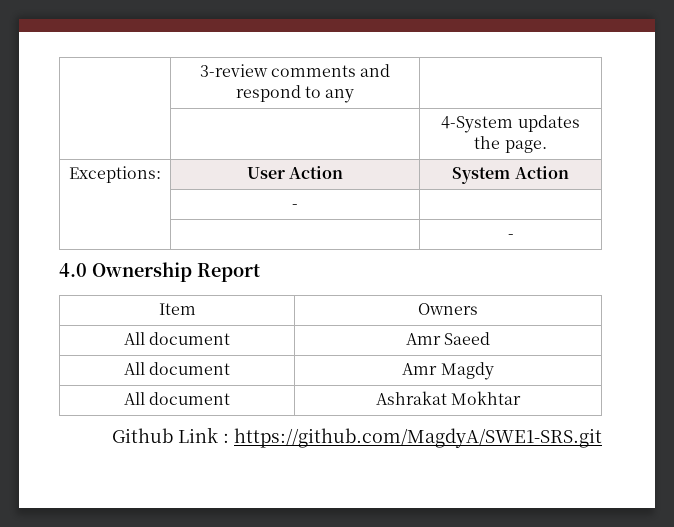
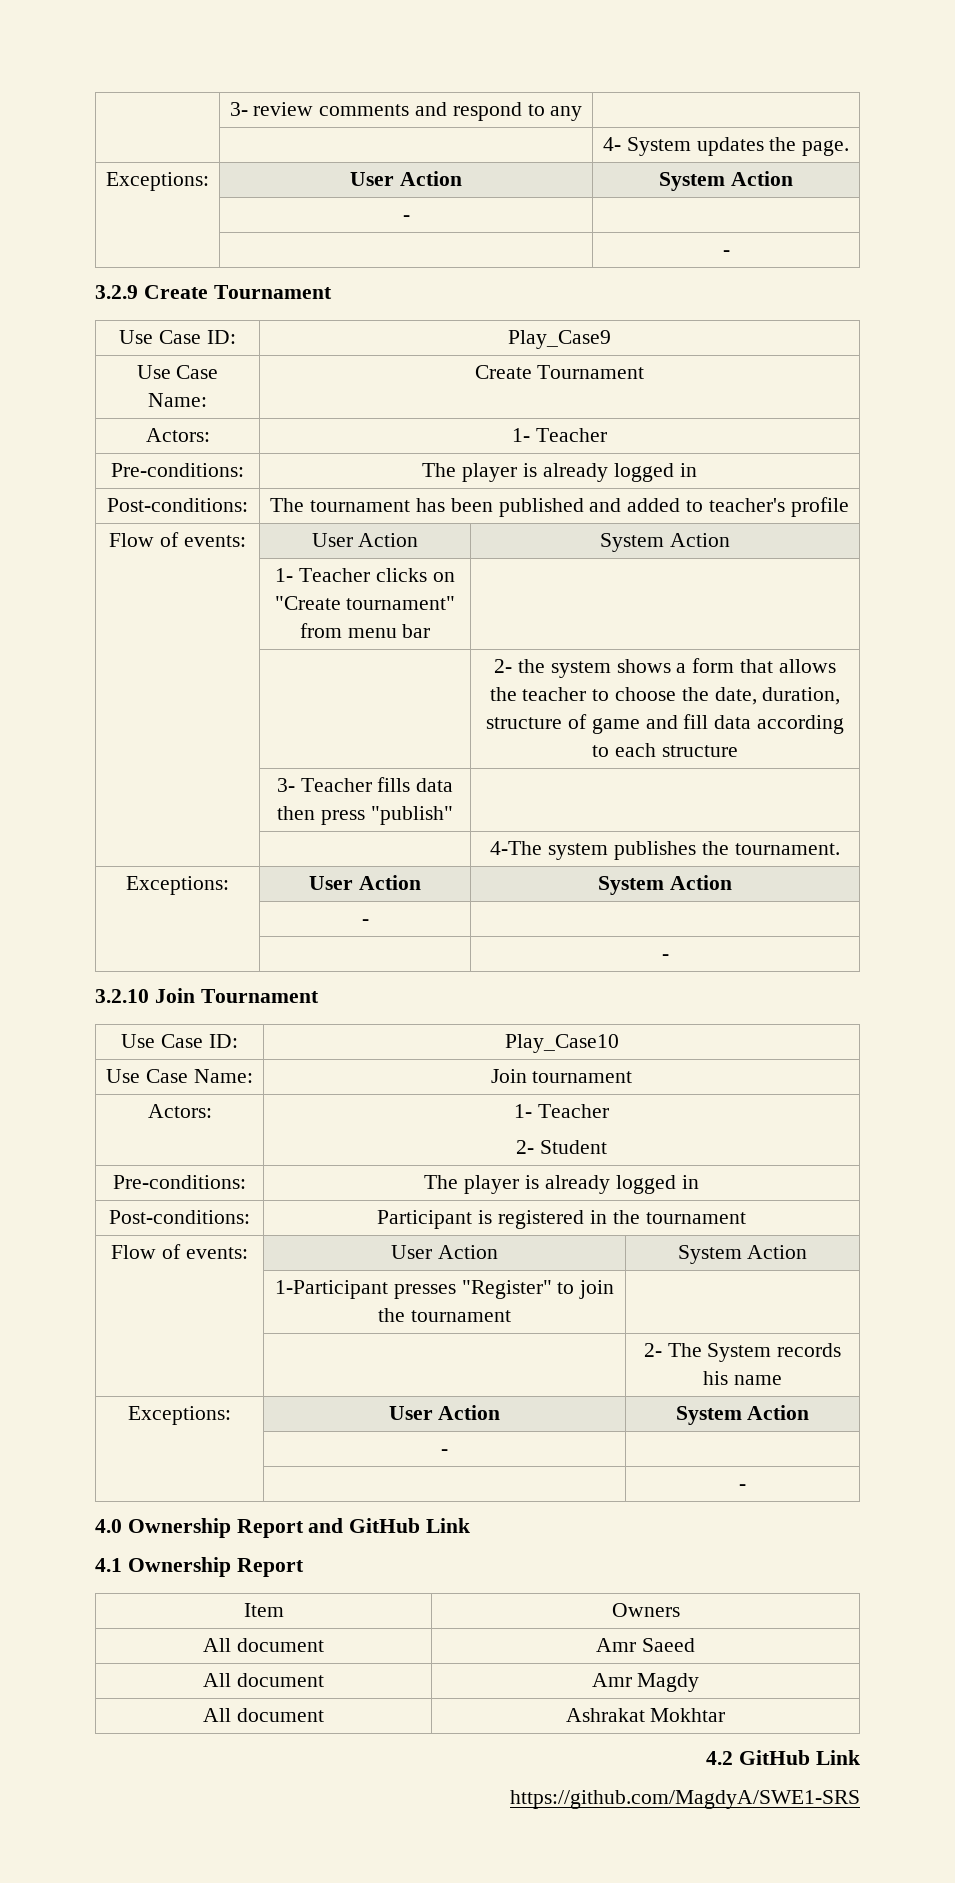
- | 3-review comments and respond to any |
+ | 3- review comments and respond to any |
- | | 4-System updates the page.
+ | | 4- System updates the page.
- 4.0 Ownership Report
+ 3.2.9 Create Tournament
+ Use Case ID: | Play_Case9
+ Use Case Name: | Create Tournament
+ Actors: | 1- Teacher
+ Pre-conditions: | The player is already logged in
+ Post-conditions: | The tournament has been published and added to teacher's profile
+ Flow of events: | User Action | System Action
+ | 1- Teacher clicks on "Create tournament" from menu bar |
+ | | 2- the system shows a form that allows the teacher to choose the date, duration, structure of game and fill data according to each structure
+ | 3- Teacher fills data then press "publish" |
+ | | 4-The system publishes the tournament.
+ Exceptions: | User Action | System Action
+ | - |
+ | | -
+ 3.2.10 Join Tournament
+ Use Case ID: | Play_Case10
+ Use Case Name: | Join tournament
+ Actors: | 1- Teacher
+ 2- Student
+ Pre-conditions: | The player is already logged in
+ Post-conditions: | Participant is registered in the tournament
+ Flow of events: | User Action | System Action
+ | 1-Participant presses "Register" to join the tournament |
+ | | 2- The System records his name
+ Exceptions: | User Action | System Action
+ | - |
+ | | -
+ 4.0 Ownership Report and GitHub Link
+ 4.1 Ownership Report
- Github Link : https://github.com/MagdyA/SWE1-SRS.git
+ 4.2 GitHub Link
+ https://github.com/MagdyA/SWE1-SRS

